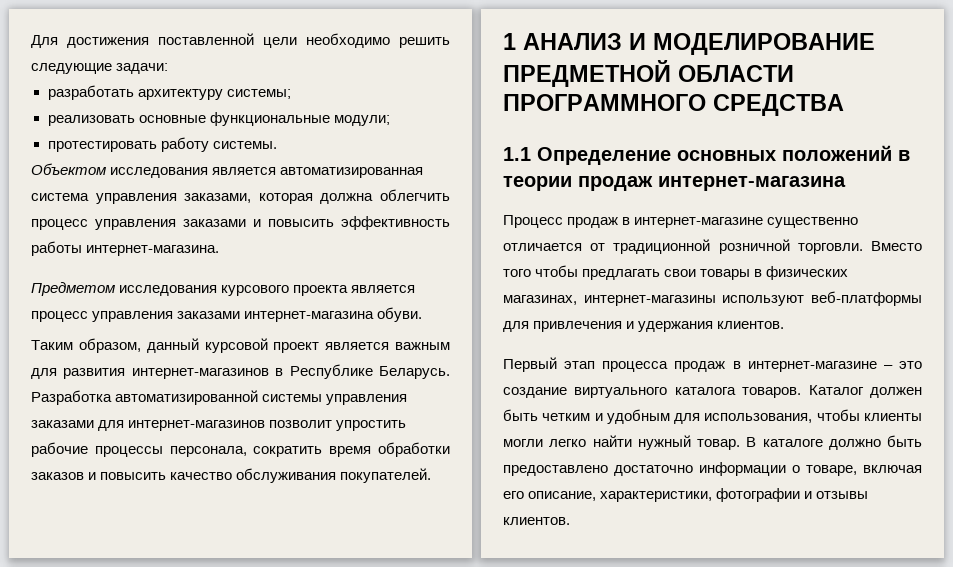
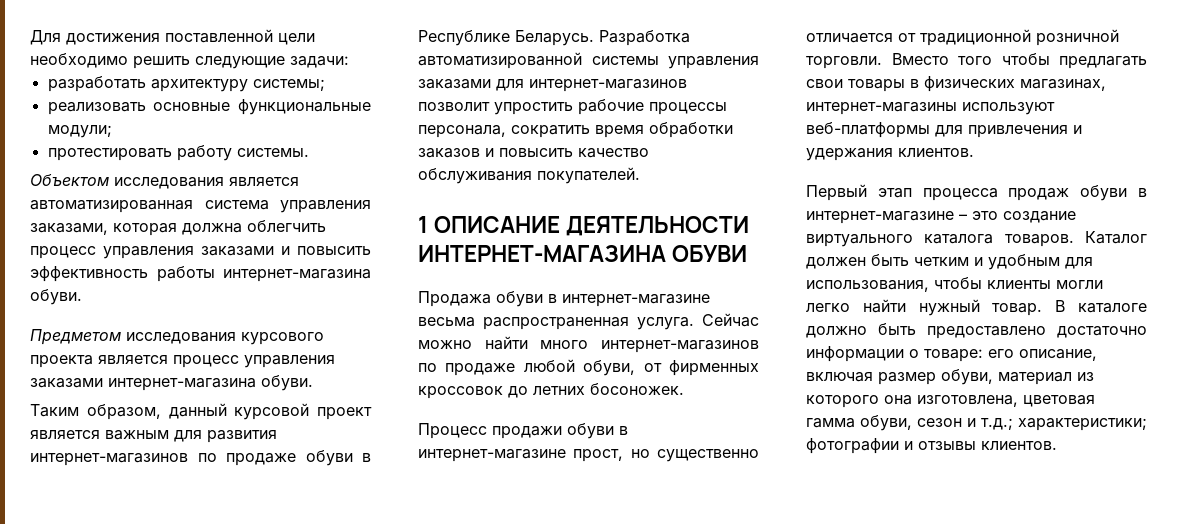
- Объектом исследования является автоматизированная система управления заказами, которая должна облегчить процесс управления заказами и повысить эффективность работы интернет-магазина.
+ Объектом исследования является автоматизированная система управления заказами, которая должна облегчить процесс управления заказами и повысить эффективность работы интернет-магазина обуви.
- Таким образом, данный курсовой проект является важным для развития интернет-магазинов в Республике Беларусь.
+ Таким образом, данный курсовой проект является важным для развития интернет-магазинов по продаже обуви в Республике Беларусь.
- 1 АНАЛИЗ И МОДЕЛИРОВАНИЕ ПРЕДМЕТНОЙ ОБЛАСТИ ПРОГРАММНОГО СРЕДСТВА
- 1.1 Определение основных положений в теории продаж интернет-магазина
- Процесс продаж в интернет-магазине существенно отличается от традиционной розничной торговли.
+ 1 ОПИСАНИЕ ДЕЯТЕЛЬНОСТИ ИНТЕРНЕТ-МАГАЗИНА ОБУВИ
+ Продажа обуви в интернет-магазине весьма распространенная услуга. Сейчас можно найти много интернет-магазинов по продаже любой обуви, от фирменных кроссовок до летних босоножек.
+ Процесс продажи обуви в интернет-магазине прост, но существенно отличается от традиционной розничной торговли.
- Первый этап процесса продаж в интернет-магазине – это создание виртуального каталога товаров.
+ Первый этап процесса продаж обуви в интернет-магазине – это создание виртуального каталога товаров.
- В каталоге должно быть предоставлено достаточно информации о товаре, включая его описание, характеристики, фотографии и отзывы клиентов.
+ В каталоге должно быть предоставлено достаточно информации о товаре: его описание, включая размер обуви, материал из которого она изготовлена, цветовая гамма обуви, сезон и т.д.; характеристики; фотографии и отзывы клиентов.

